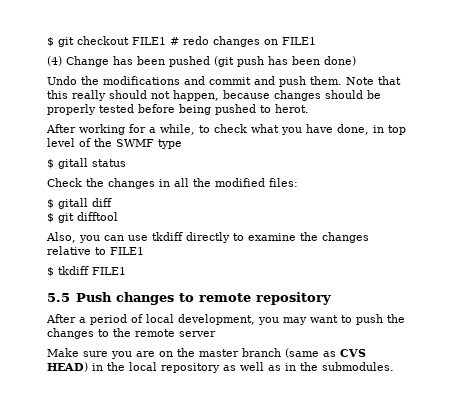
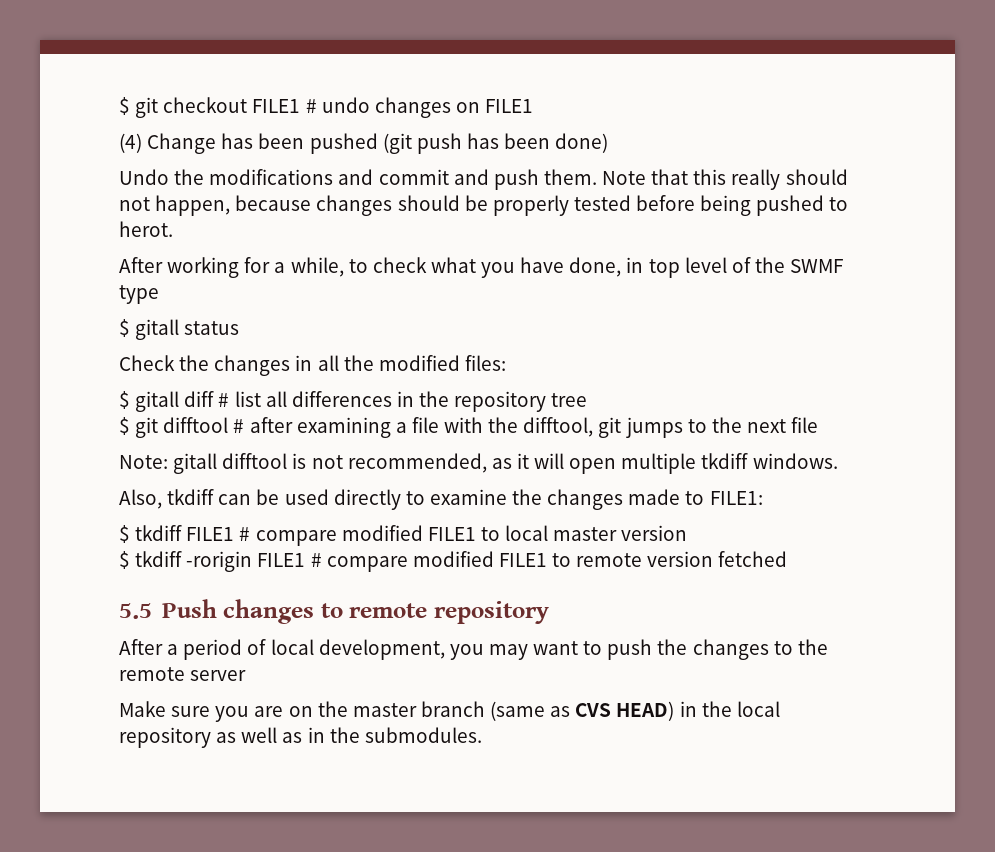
- $ git checkout FILE1 # redo changes on FILE1
+ $ git checkout FILE1 # undo changes on FILE1
- $ gitall diff
- $ git difftool
- Also, you can use tkdiff directly to examine the changes relative to FILE1
+ $ gitall diff # list all differences in the repository tree
+ $ git difftool # after examining a file with the difftool, git jumps to the next file
+ Note: gitall difftool is not recommended, as it will open multiple tkdiff windows.
+ Also, tkdiff can be used directly to examine the changes made to FILE1:
- $ tkdiff FILE1
+ $ tkdiff FILE1 # compare modified FILE1 to local master version
+ $ tkdiff -rorigin FILE1 # compare modified FILE1 to remote version fetched

